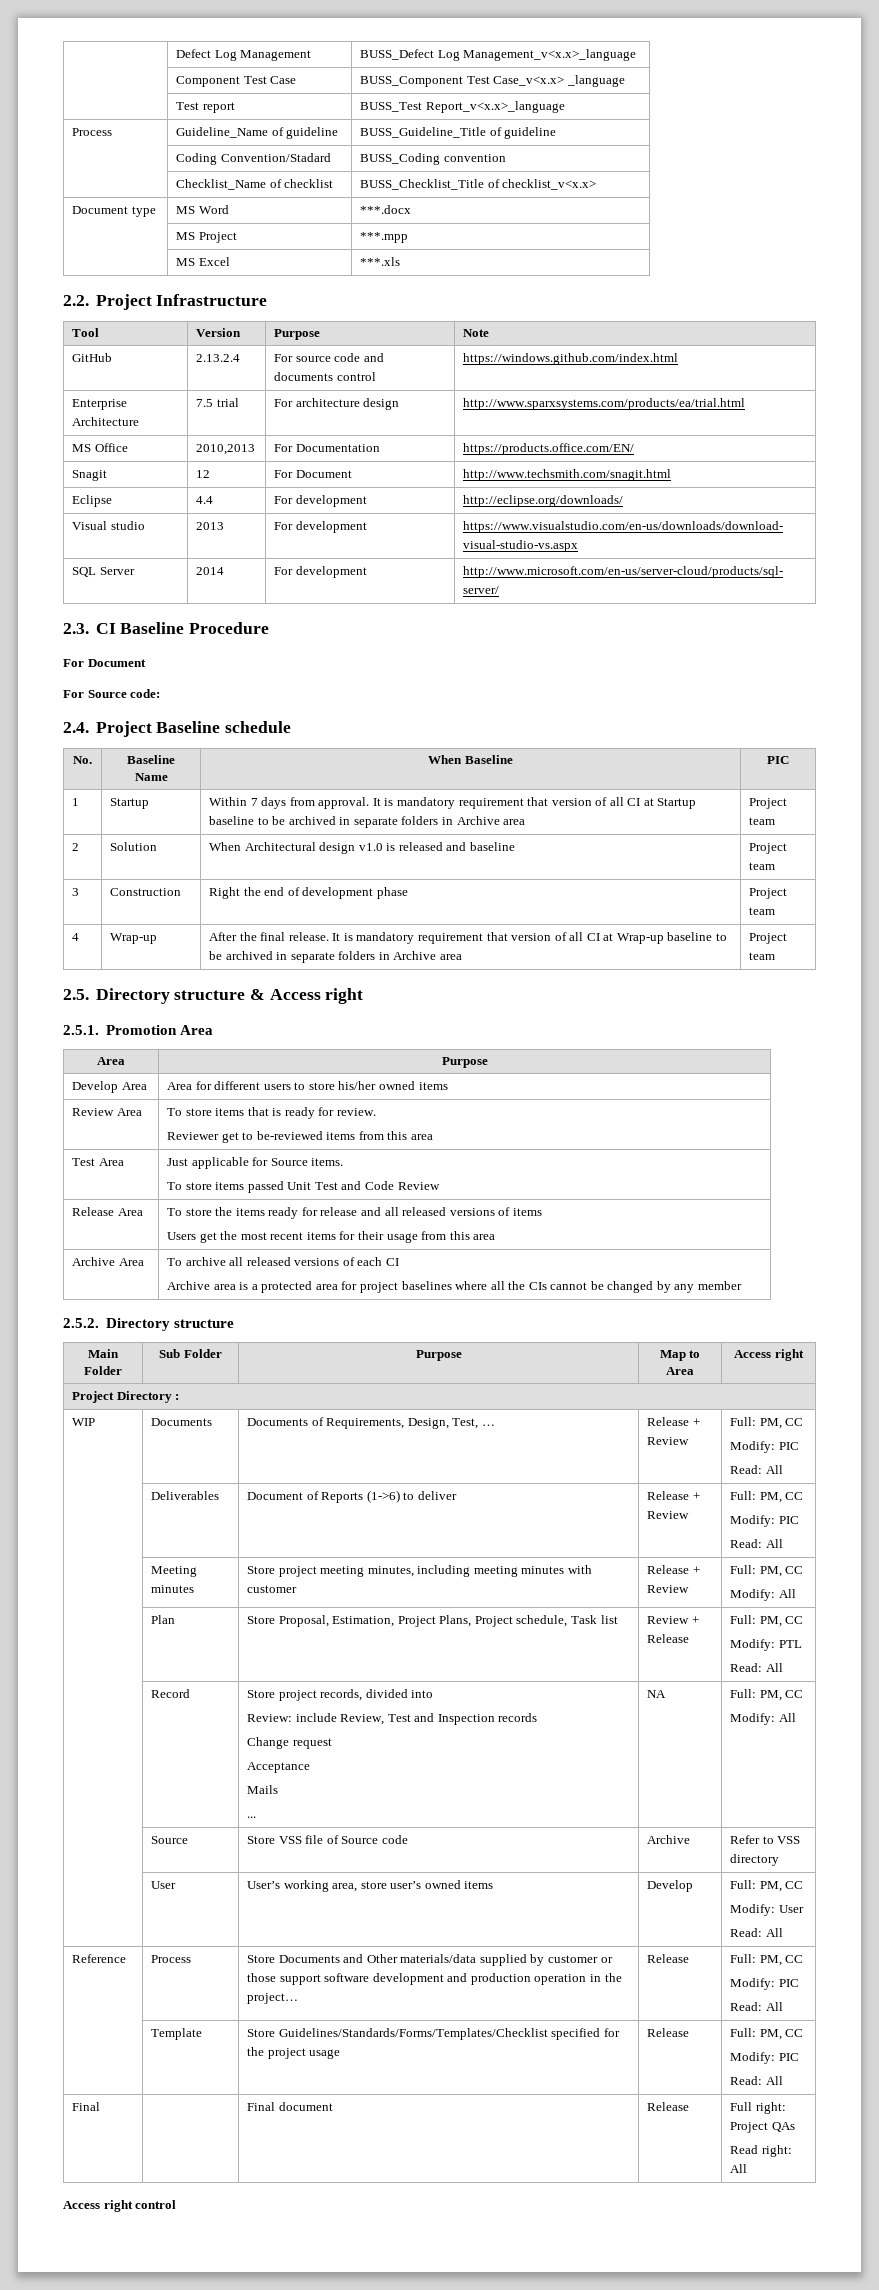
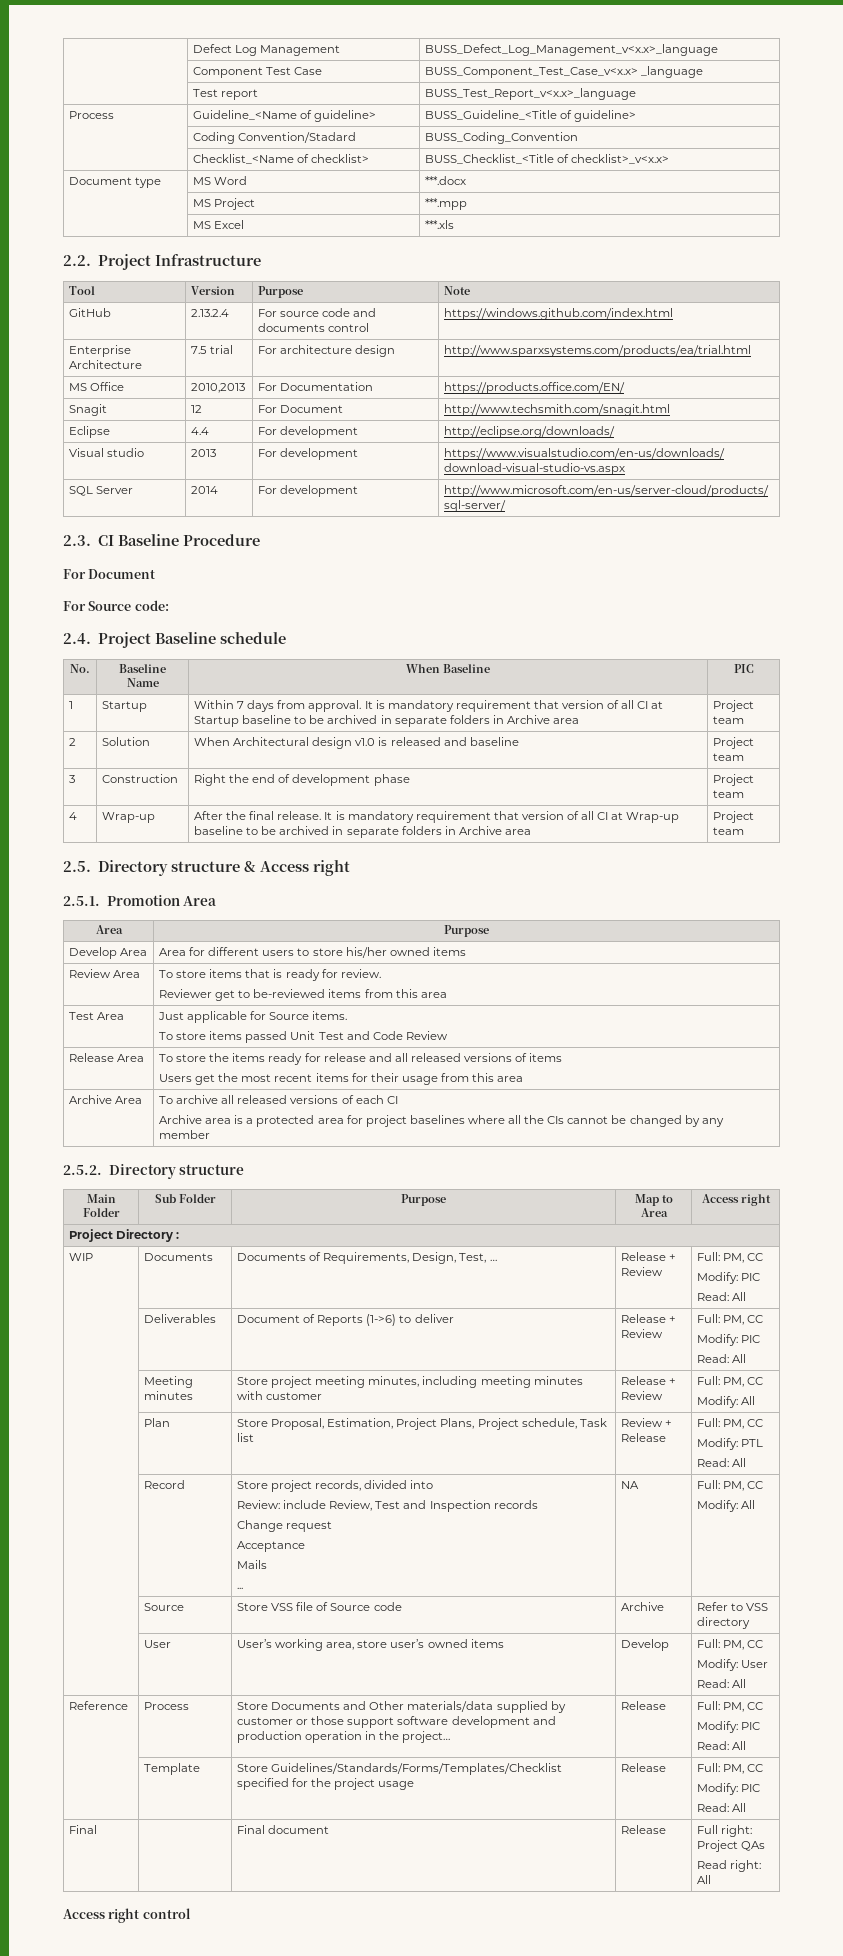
- | Defect Log Management | BUSS_Defect Log Management_v<x.x>_language
+ | Defect Log Management | BUSS_Defect_Log_Management_v<x.x>_language
- | Component Test Case | BUSS_Component Test Case_v<x.x> _language
+ | Component Test Case | BUSS_Component_Test_Case_v<x.x> _language
- | Test report | BUSS_Test Report_v<x.x>_language
- Process | Guideline_Name of guideline | BUSS_Guideline_Title of guideline
- | Coding Convention/Stadard | BUSS_Coding convention
- | Checklist_Name of checklist | BUSS_Checklist_Title of checklist_v<x.x>
+ | Test report | BUSS_Test_Report_v<x.x>_language
+ Process | Guideline_<Name of guideline> | BUSS_Guideline_<Title of guideline>
+ | Coding Convention/Stadard | BUSS_Coding_Convention
+ | Checklist_<Name of checklist> | BUSS_Checklist_<Title of checklist>_v<x.x>

